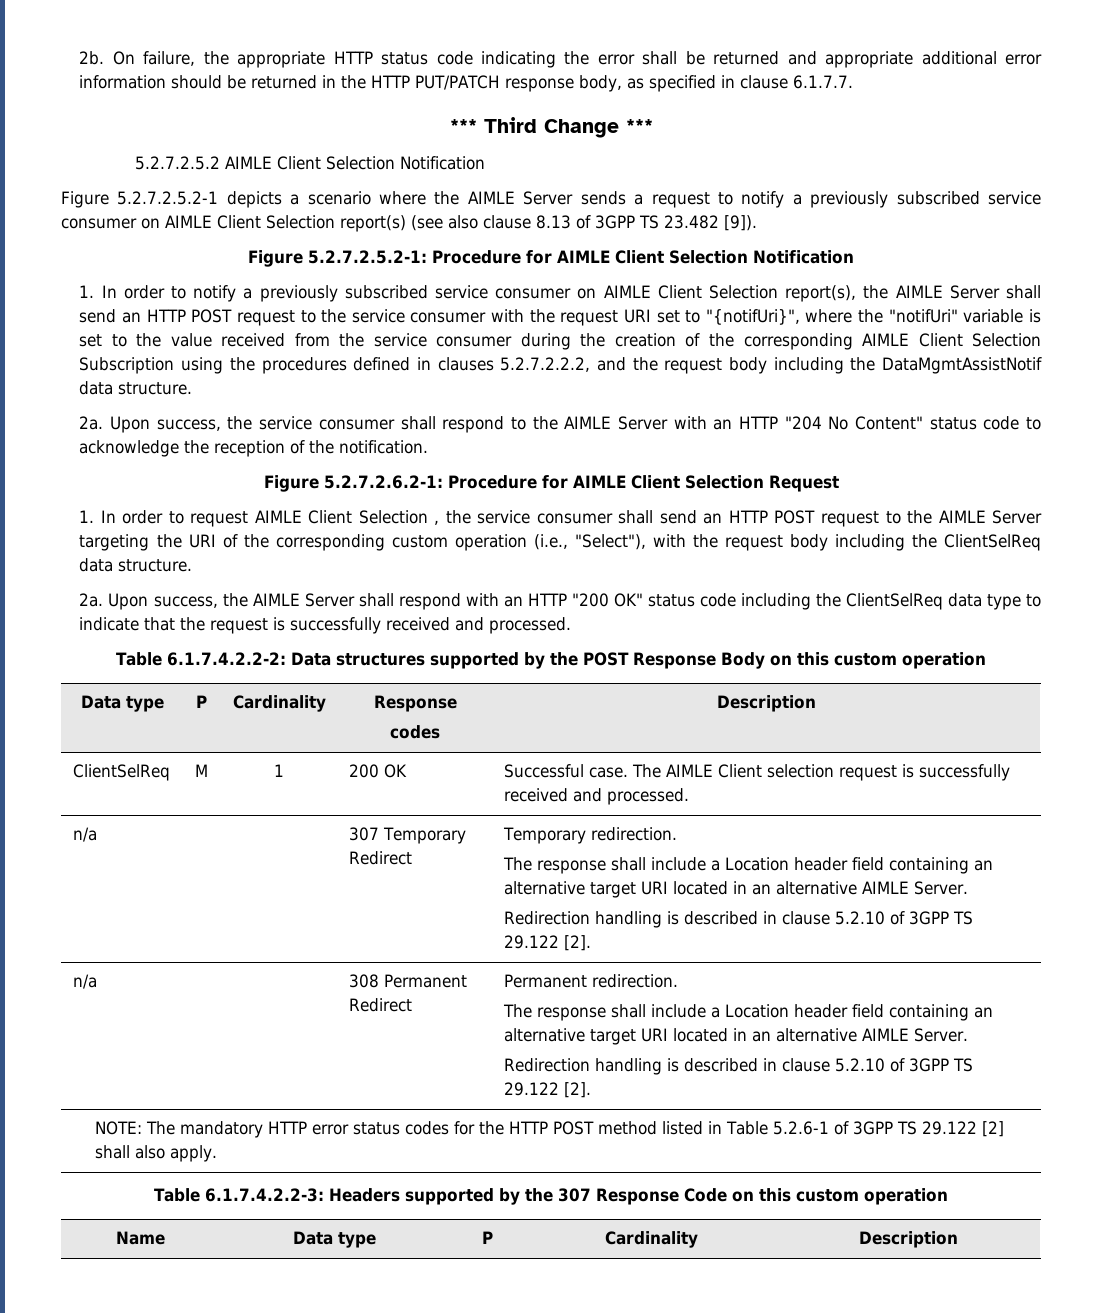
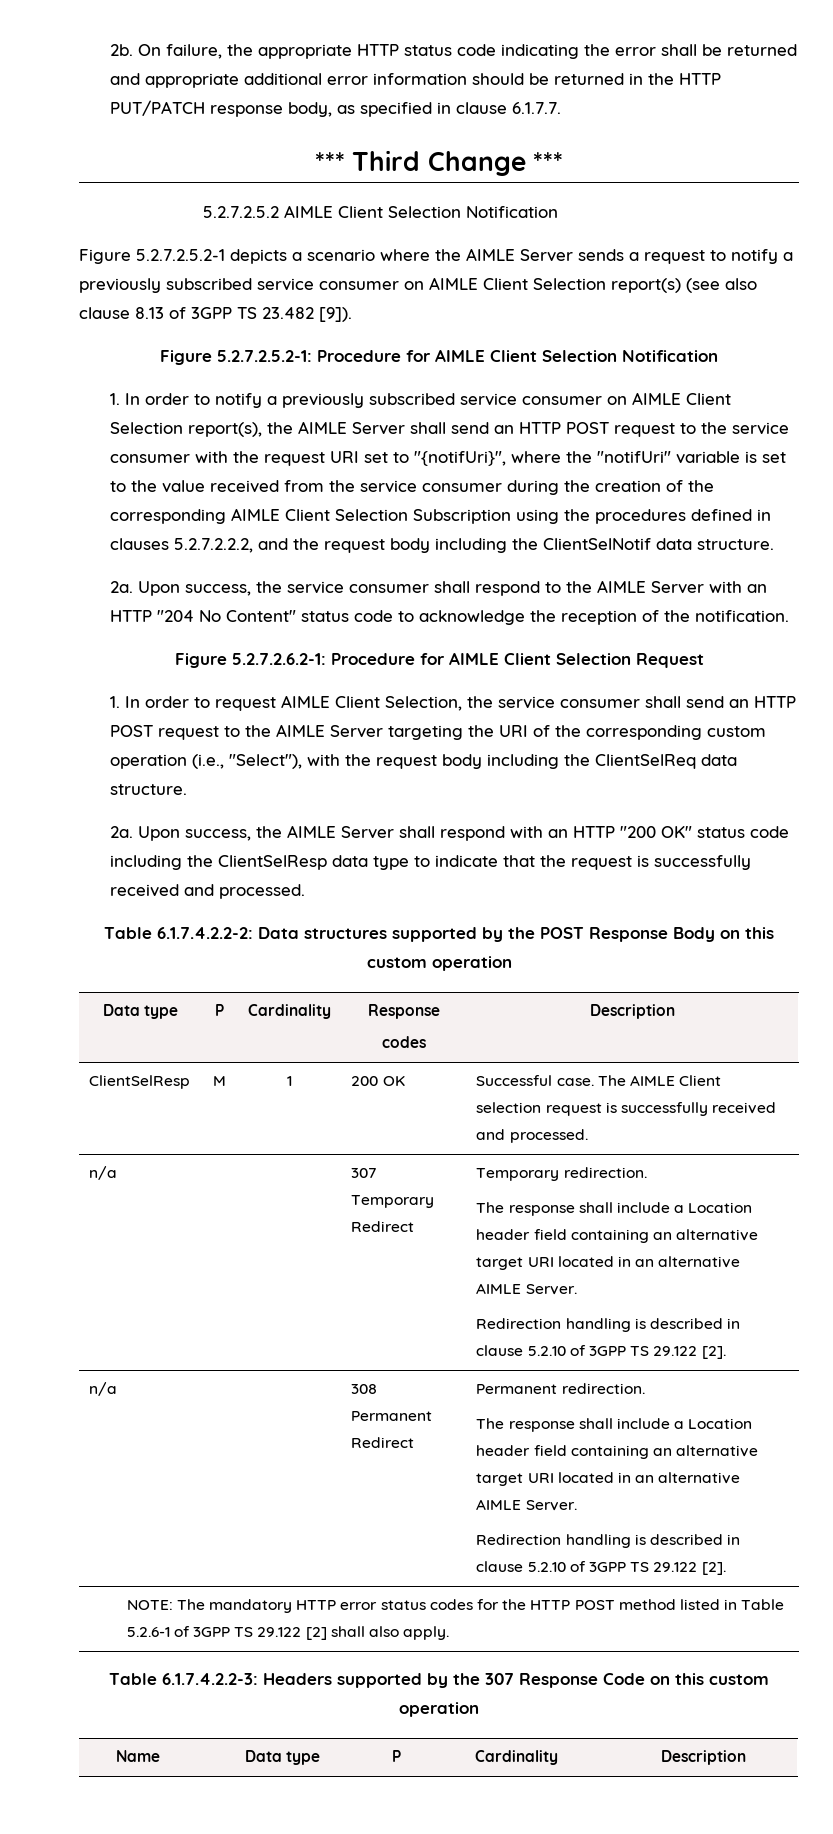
- 1. In order to notify a previously subscribed service consumer on AIMLE Client Selection report(s), the AIMLE Server shall send an HTTP POST request to the service consumer with the request URI set to "{notifUri}", where the "notifUri" variable is set to the value received from the service consumer during the creation of the corresponding AIMLE Client Selection Subscription using the procedures defined in clauses 5.2.7.2.2.2, and the request body including the DataMgmtAssistNotif data structure.
+ 1. In order to notify a previously subscribed service consumer on AIMLE Client Selection report(s), the AIMLE Server shall send an HTTP POST request to the service consumer with the request URI set to "{notifUri}", where the "notifUri" variable is set to the value received from the service consumer during the creation of the corresponding AIMLE Client Selection Subscription using the procedures defined in clauses 5.2.7.2.2.2, and the request body including the ClientSelNotif data structure.
- 1. In order to request AIMLE Client Selection , the service consumer shall send an HTTP POST request to the AIMLE Server targeting the URI of the corresponding custom operation (i.e., "Select"), with the request body including the ClientSelReq data structure.
+ 1. In order to request AIMLE Client Selection, the service consumer shall send an HTTP POST request to the AIMLE Server targeting the URI of the corresponding custom operation (i.e., "Select"), with the request body including the ClientSelReq data structure.
- Upon success, the AIMLE Server shall respond with an HTTP "200 OK" status code including the ClientSelReq data type to indicate that the request is successfully received and processed.
+ Upon success, the AIMLE Server shall respond with an HTTP "200 OK" status code including the ClientSelResp data type to indicate that the request is successfully received and processed.
- ClientSelReq | M | 1 | 200 OK | Successful case. The AIMLE Client selection request is successfully received and processed.
+ ClientSelResp | M | 1 | 200 OK | Successful case. The AIMLE Client selection request is successfully received and processed.

